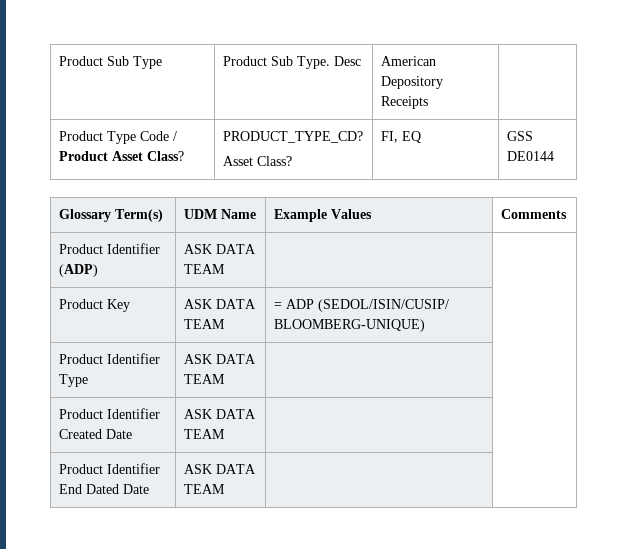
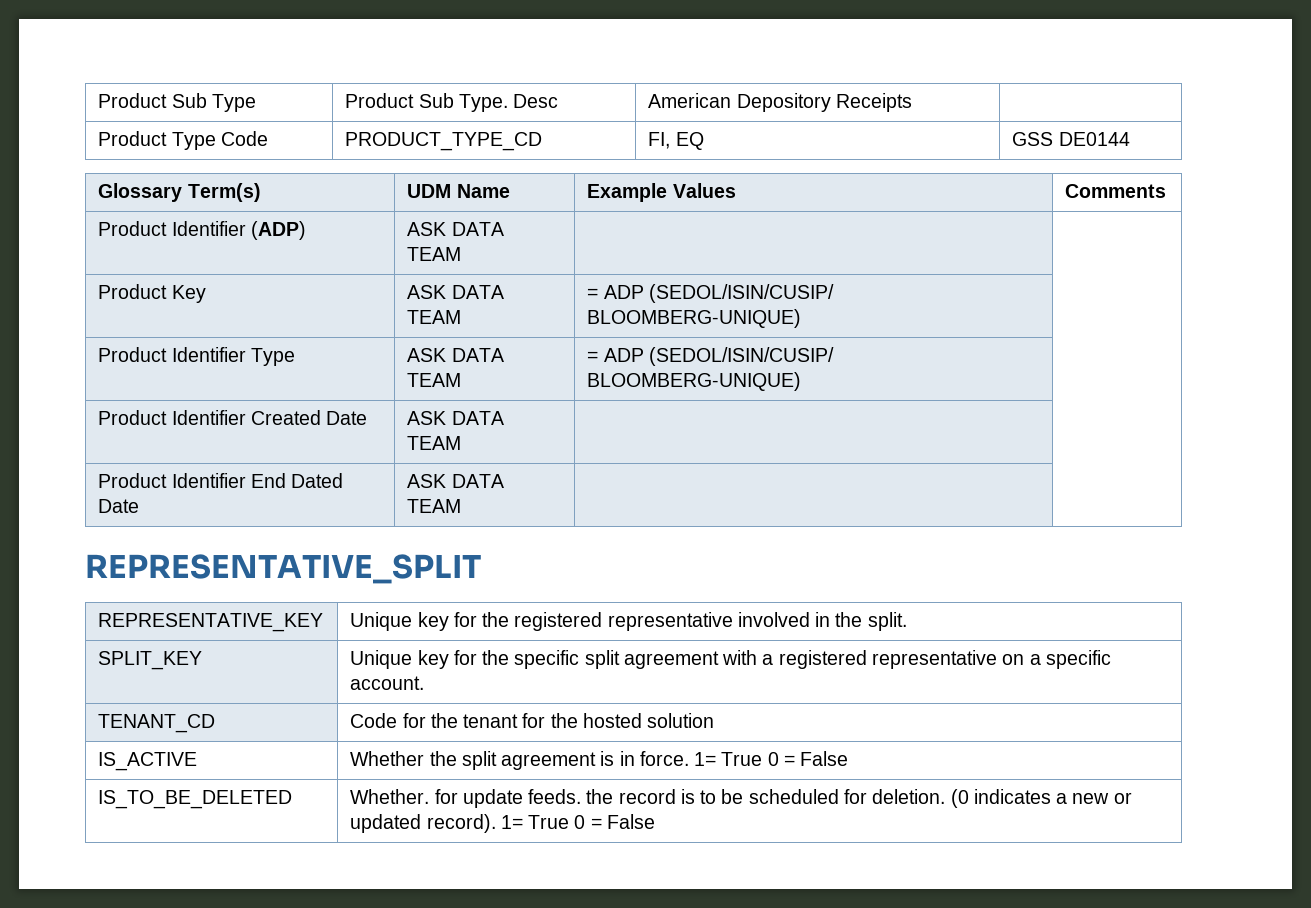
- Product Type Code / Product Asset Class? | PRODUCT_TYPE_CD?
- Asset Class? | FI, EQ | GSS DE0144
+ Product Type Code | PRODUCT_TYPE_CD | FI, EQ | GSS DE0144
- Product Identifier Type | ASK DATA TEAM | |
+ Product Identifier Type | ASK DATA TEAM | = ADP (SEDOL/ISIN/CUSIP/ BLOOMBERG-UNIQUE) |
+ REPRESENTATIVE_SPLIT
+ REPRESENTATIVE_KEY | Unique key for the registered representative involved in the split.
+ SPLIT_KEY | Unique key for the specific split agreement with a registered representative on a specific account.
+ TENANT_CD | Code for the tenant for the hosted solution
+ IS_ACTIVE | Whether the split agreement is in force. 1= True 0 = False
+ IS_TO_BE_DELETED | Whether. for update feeds. the record is to be scheduled for deletion. (0 indicates a new or updated record). 1= True 0 = False

